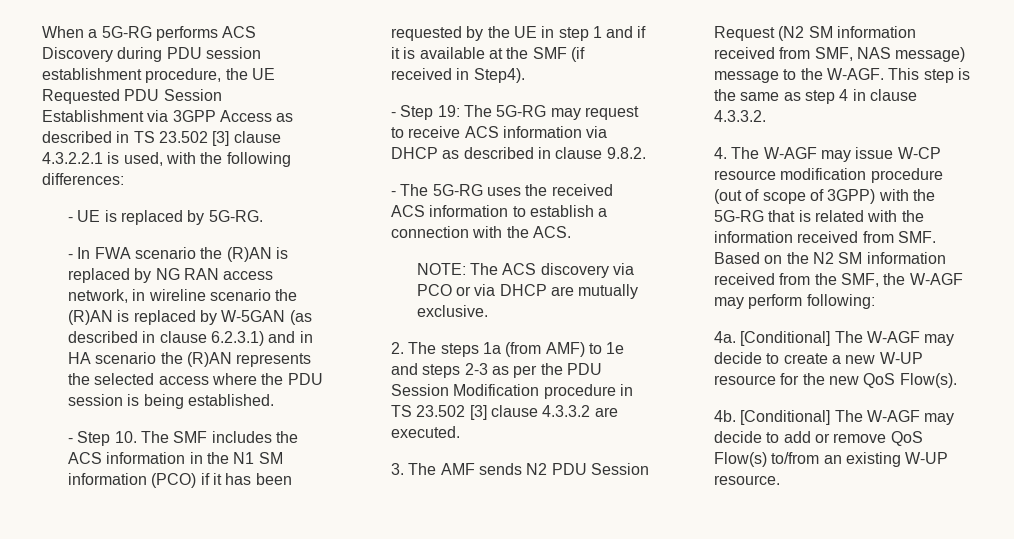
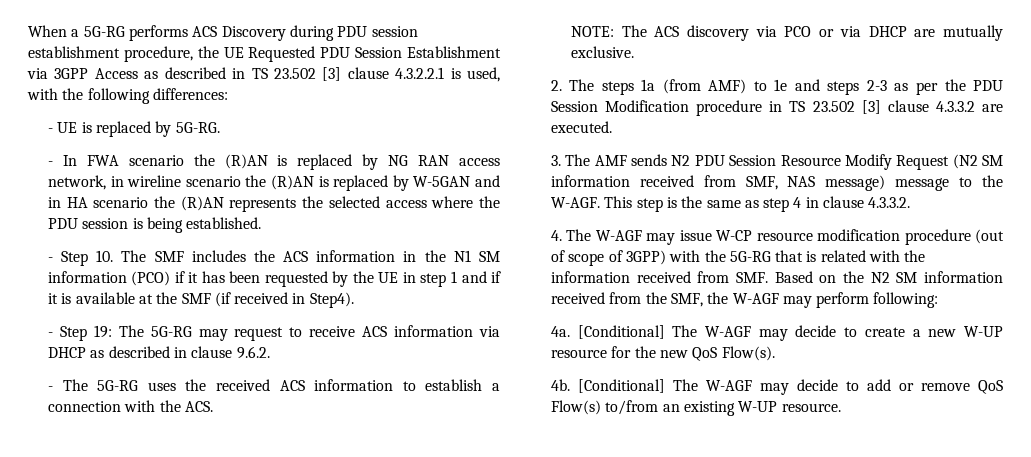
- - In FWA scenario the (R)AN is replaced by NG RAN access network, in wireline scenario the (R)AN is replaced by W-5GAN (as described in clause 6.2.3.1) and in HA scenario the (R)AN represents the selected access where the PDU session is being established.
+ - In FWA scenario the (R)AN is replaced by NG RAN access network, in wireline scenario the (R)AN is replaced by W-5GAN and in HA scenario the (R)AN represents the selected access where the PDU session is being established.
- - Step 19: The 5G-RG may request to receive ACS information via DHCP as described in clause 9.8.2.
+ - Step 19: The 5G-RG may request to receive ACS information via DHCP as described in clause 9.6.2.
- 3. The AMF sends N2 PDU Session Request (N2 SM information received from SMF, NAS message) message to the W-AGF.
+ 3. The AMF sends N2 PDU Session Resource Modify Request (N2 SM information received from SMF, NAS message) message to the W-AGF.

